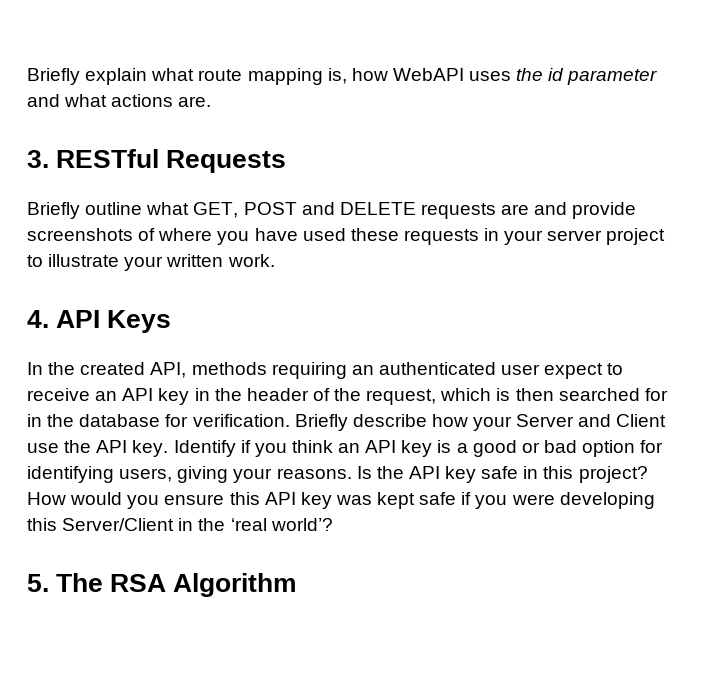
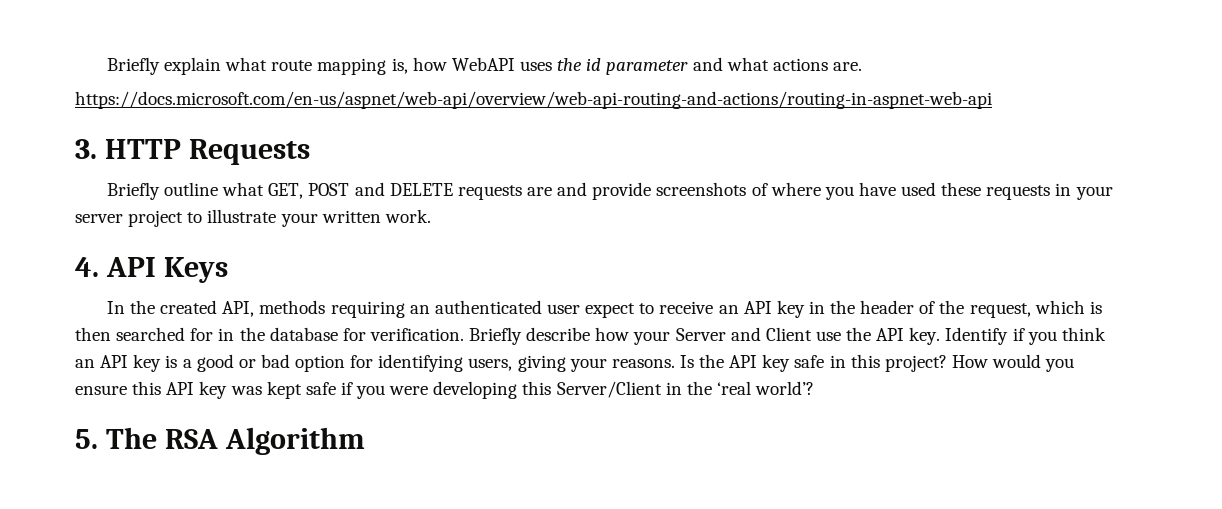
+ https://docs.microsoft.com/en-us/aspnet/web-api/overview/web-api-routing-and-actions/routing-in-aspnet-web-api
- 3. RESTful Requests
+ 3. HTTP Requests

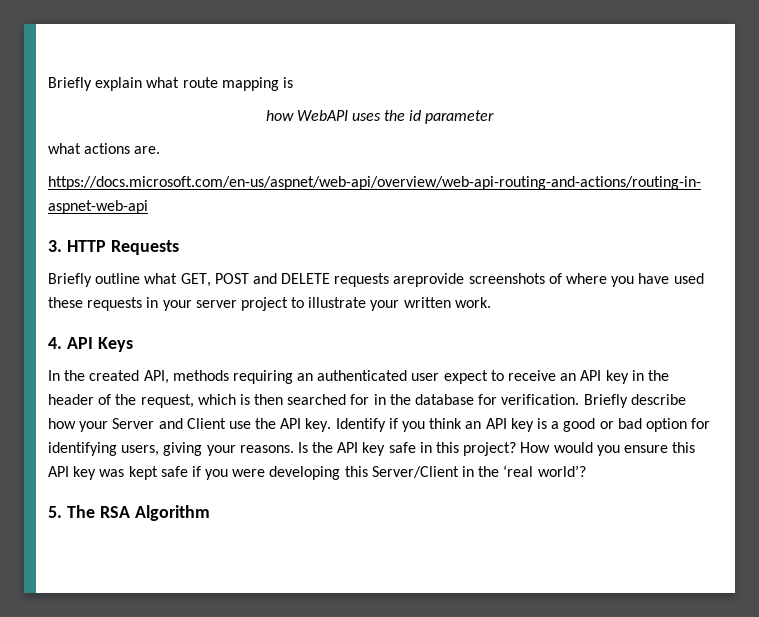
- Briefly explain what route mapping is, how WebAPI uses the id parameter and what actions are.
+ Briefly explain what route mapping is
+ how WebAPI uses the id parameter
+ what actions are.
- Briefly outline what GET, POST and DELETE requests are and provide screenshots of where you have used these requests in your server project to illustrate your written work.
+ Briefly outline what GET, POST and DELETE requests areprovide screenshots of where you have used these requests in your server project to illustrate your written work.

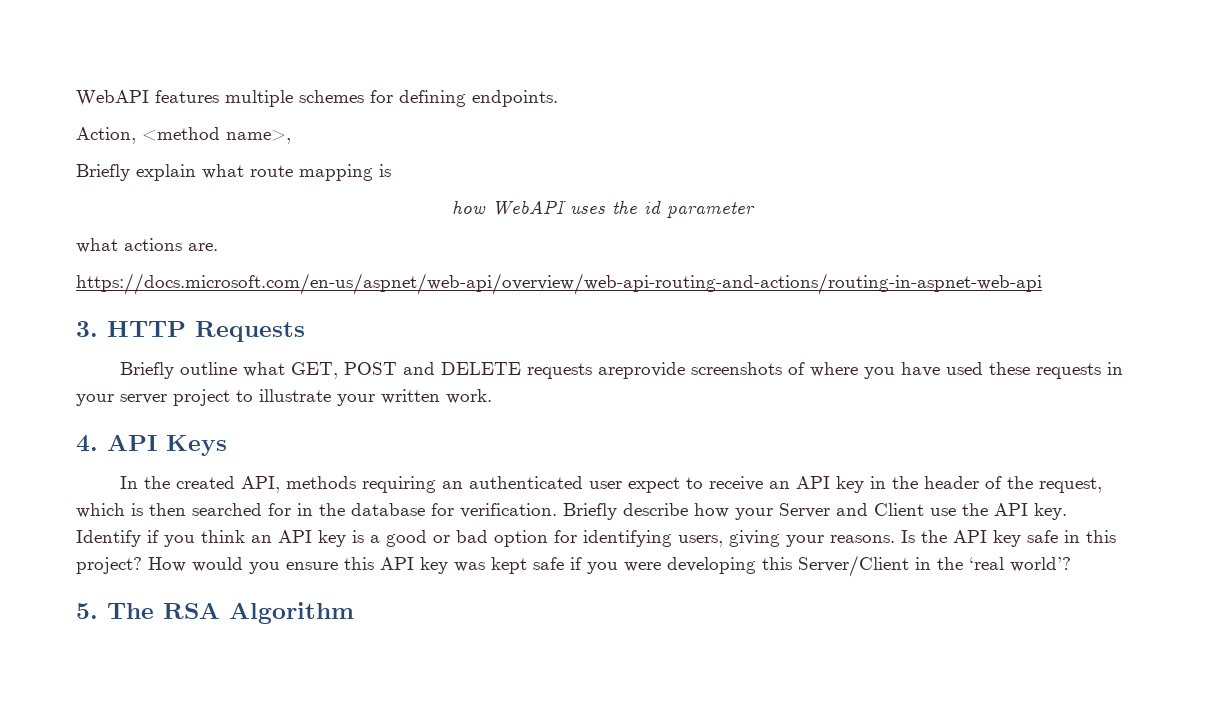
+ WebAPI features multiple schemes for defining endpoints.
+ Action, <method name>,

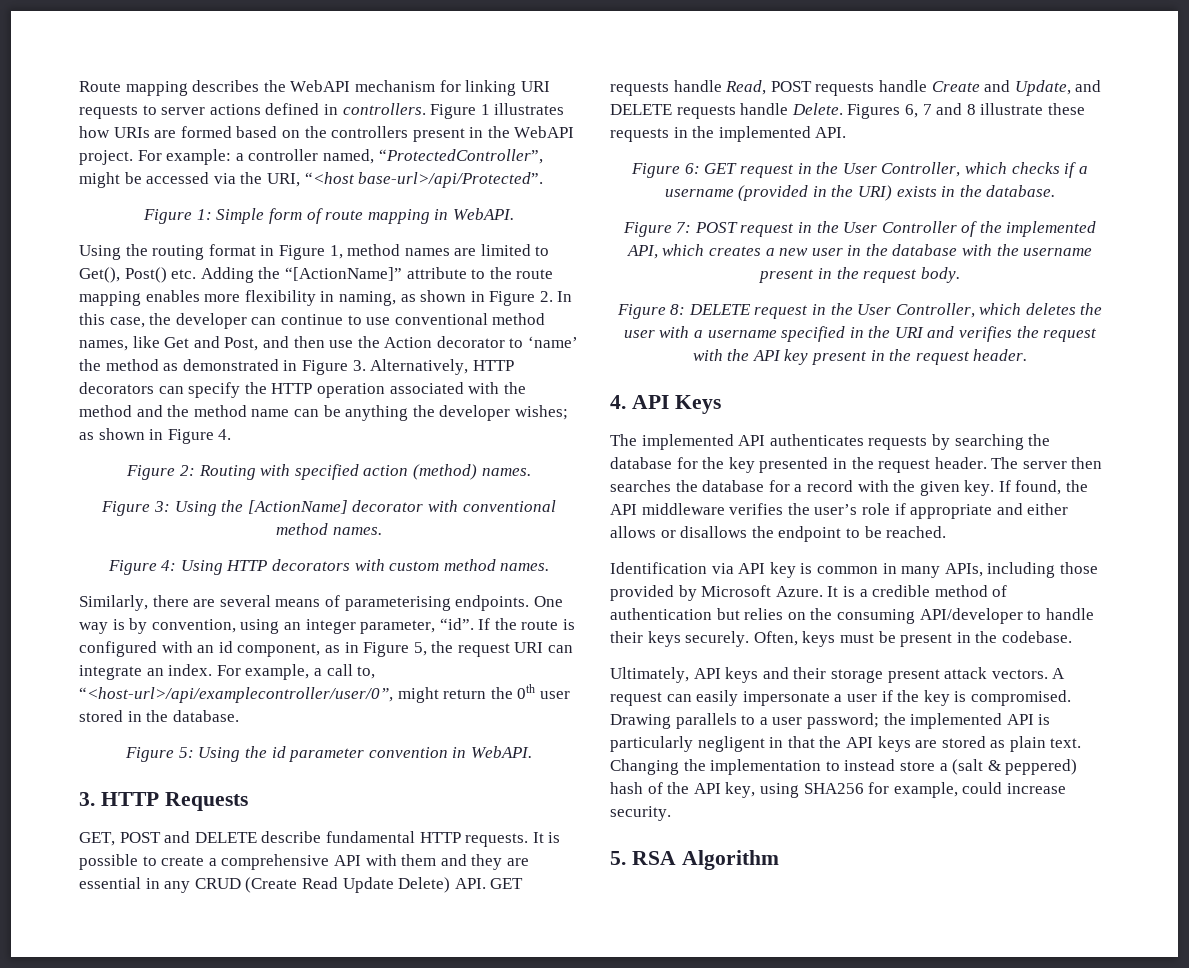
- WebAPI features multiple schemes for defining endpoints.
- Action, <method name>,
- Briefly explain what route mapping is
- how WebAPI uses the id parameter
- what actions are.
- https://docs.microsoft.com/en-us/aspnet/web-api/overview/web-api-routing-and-actions/routing-in-aspnet-web-api
+ Route mapping describes the WebAPI mechanism for linking URI requests to server actions defined in controllers. Figure 1 illustrates how URIs are formed based on the controllers present in the WebAPI project. For example: a controller named, “ProtectedController”, might be accessed via the URI, “<host base-url>/api/Protected”.
+ Figure 1: Simple form of route mapping in WebAPI.
+ Using the routing format in Figure 1, method names are limited to Get(), Post() etc. Adding the “[ActionName]” attribute to the route mapping enables more flexibility in naming, as shown in Figure 2. In this case, the developer can continue to use conventional method names, like Get and Post, and then use the Action decorator to ‘name’ the method as demonstrated in Figure 3. Alternatively, HTTP decorators can specify the HTTP operation associated with the method and the method name can be anything the developer wishes; as shown in Figure 4.
+ Figure 2: Routing with specified action (method) names.
+ Figure 3: Using the [ActionName] decorator with conventional method names.
+ Figure 4: Using HTTP decorators with custom method names.
+ Similarly, there are several means of parameterising endpoints. One way is by convention, using an integer parameter, “id”. If the route is configured with an id component, as in Figure 5, the request URI can integrate an index. For example, a call to, “<host-url>/api/examplecontroller/user/0”, might return the 0th user stored in the database.
+ Figure 5: Using the id parameter convention in WebAPI.
- Briefly outline what GET, POST and DELETE requests areprovide screenshots of where you have used these requests in your server project to illustrate your written work.
+ GET, POST and DELETE describe fundamental HTTP requests. It is possible to create a comprehensive API with them and they are essential in any CRUD (Create Read Update Delete) API. GET requests handle Read, POST requests handle Create and Update, and DELETE requests handle Delete. Figures 6, 7 and 8 illustrate these requests in the implemented API.
+ Figure 6: GET request in the User Controller, which checks if a username (provided in the URI) exists in the database.
+ Figure 7: POST request in the User Controller of the implemented API, which creates a new user in the database with the username present in the request body.
+ Figure 8: DELETE request in the User Controller, which deletes the user with a username specified in the URI and verifies the request with the API key present in the request header.
  4. API Keys
- In the created API, methods requiring an authenticated user expect to receive an API key in the header of the request, which is then searched for in the database for verification. Briefly describe how your Server and Client use the API key. Identify if you think an API key is a good or bad option for identifying users, giving your reasons. Is the API key safe in this project? How would you ensure this API key was kept safe if you were developing this Server/Client in the ‘real world’?
+ The implemented API authenticates requests by searching the database for the key presented in the request header. The server then searches the database for a record with the given key. If found, the API middleware verifies the user’s role if appropriate and either allows or disallows the endpoint to be reached.
+ Identification via API key is common in many APIs, including those provided by Microsoft Azure. It is a credible method of authentication but relies on the consuming API/developer to handle their keys securely. Often, keys must be present in the codebase.
+ Ultimately, API keys and their storage present attack vectors. A request can easily impersonate a user if the key is compromised. Drawing parallels to a user password; the implemented API is particularly negligent in that the API keys are stored as plain text. Changing the implementation to instead store a (salt & peppered) hash of the API key, using SHA256 for example, could increase security.
- 5. The RSA Algorithm
+ 5. RSA Algorithm

